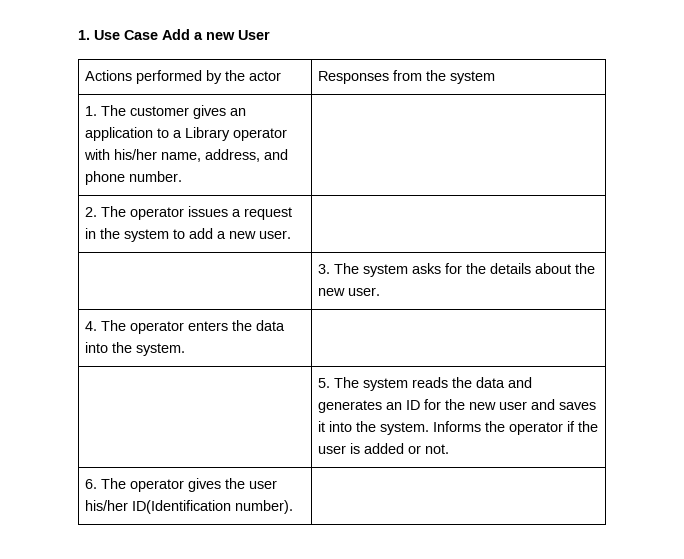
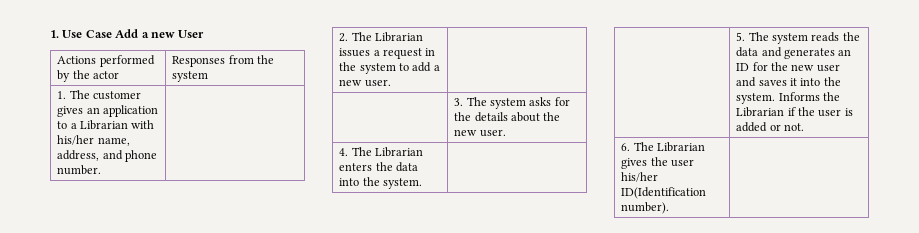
- 1. The customer gives an application to a Library operator with his/her name, address, and phone number. |
+ 1. The customer gives an application to a Librarian with his/her name, address, and phone number. |
- 2. The operator issues a request in the system to add a new user. |
+ 2. The Librarian issues a request in the system to add a new user. |
- 4. The operator enters the data into the system. |
+ 4. The Librarian enters the data into the system. |
- | 5. The system reads the data and generates an ID for the new user and saves it into the system. Informs the operator if the user is added or not.
+ | 5. The system reads the data and generates an ID for the new user and saves it into the system. Informs the Librarian if the user is added or not.
- 6. The operator gives the user his/her ID(Identification number). |
+ 6. The Librarian gives the user his/her ID(Identification number). |

